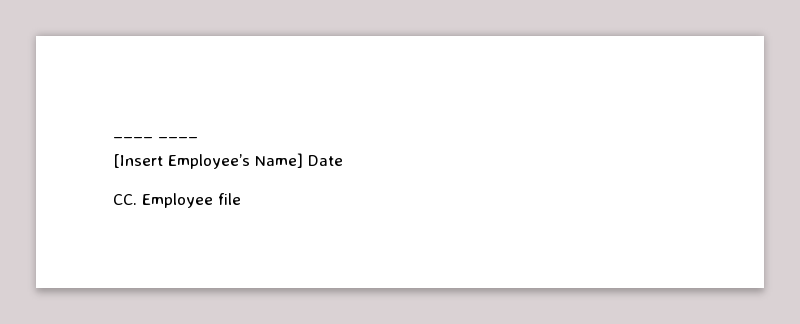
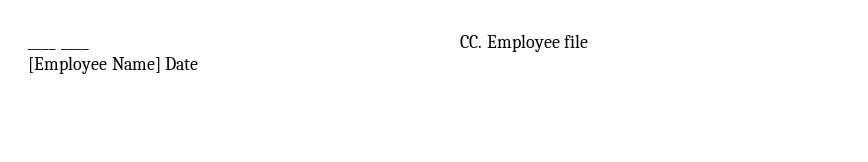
- [Insert Employee’s Name] Date
+ [Employee Name] Date

